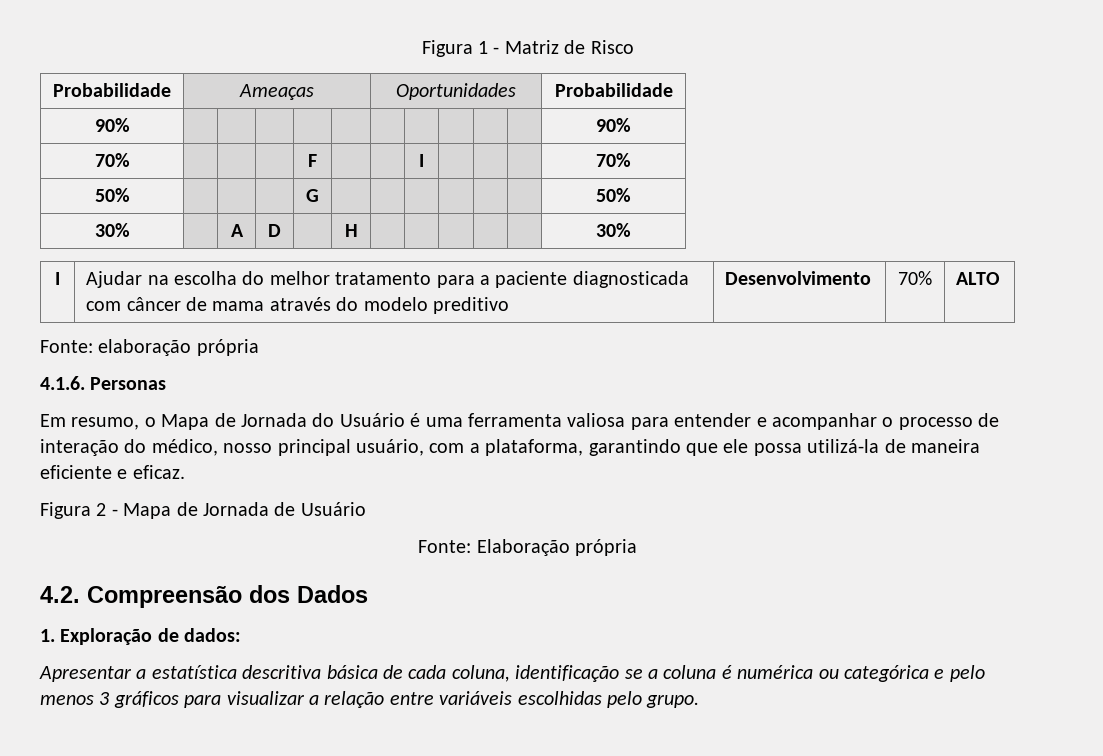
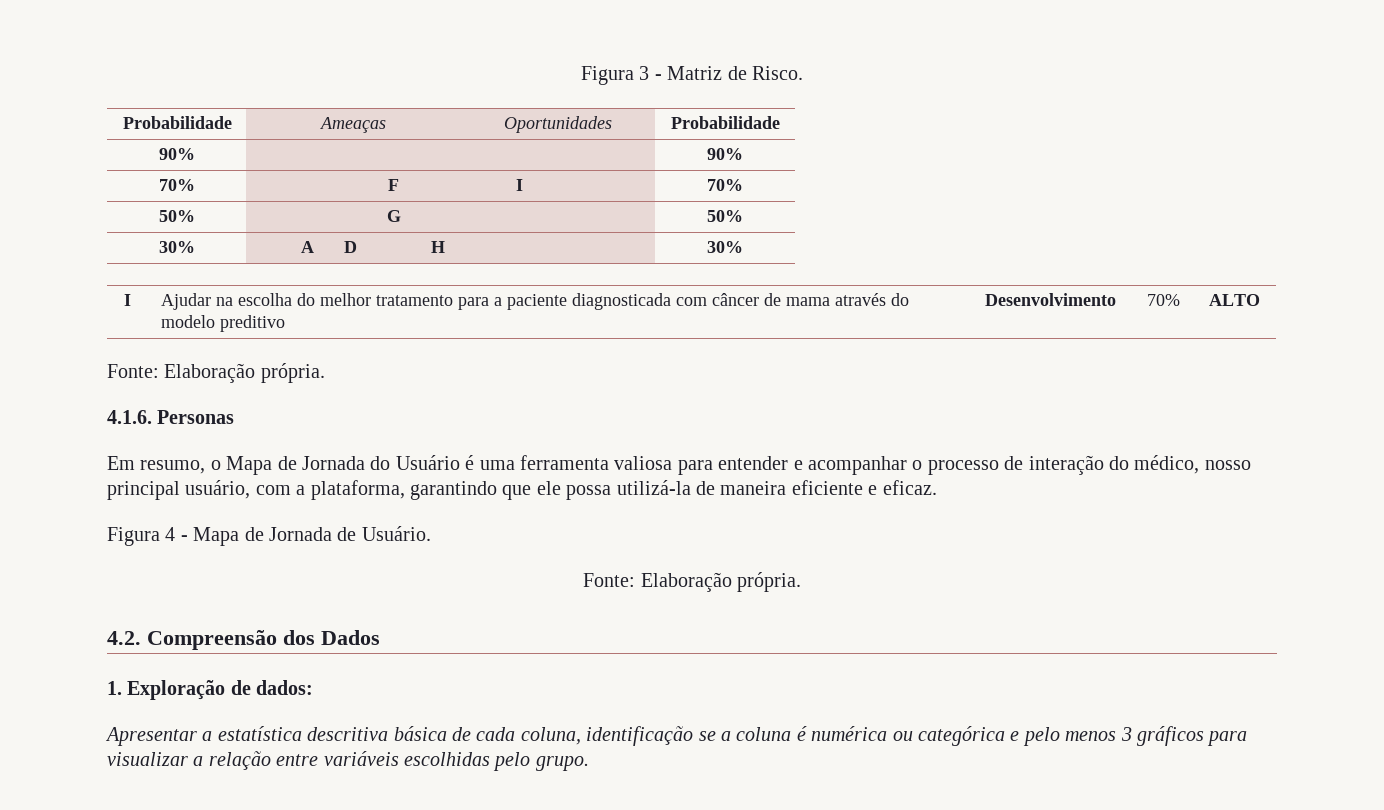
- Figura 1 - Matriz de Risco
+ Figura 3 - Matriz de Risco.
  I | Ajudar na escolha do melhor tratamento para a paciente diagnosticada com câncer de mama através do modelo preditivo | Desenvolvimento | 70% | ALTO
- Fonte: elaboração própria
+ Fonte: Elaboração própria.
- Figura 2 - Mapa de Jornada de Usuário
- Fonte: Elaboração própria
+ Figura 4 - Mapa de Jornada de Usuário.
+ Fonte: Elaboração própria.

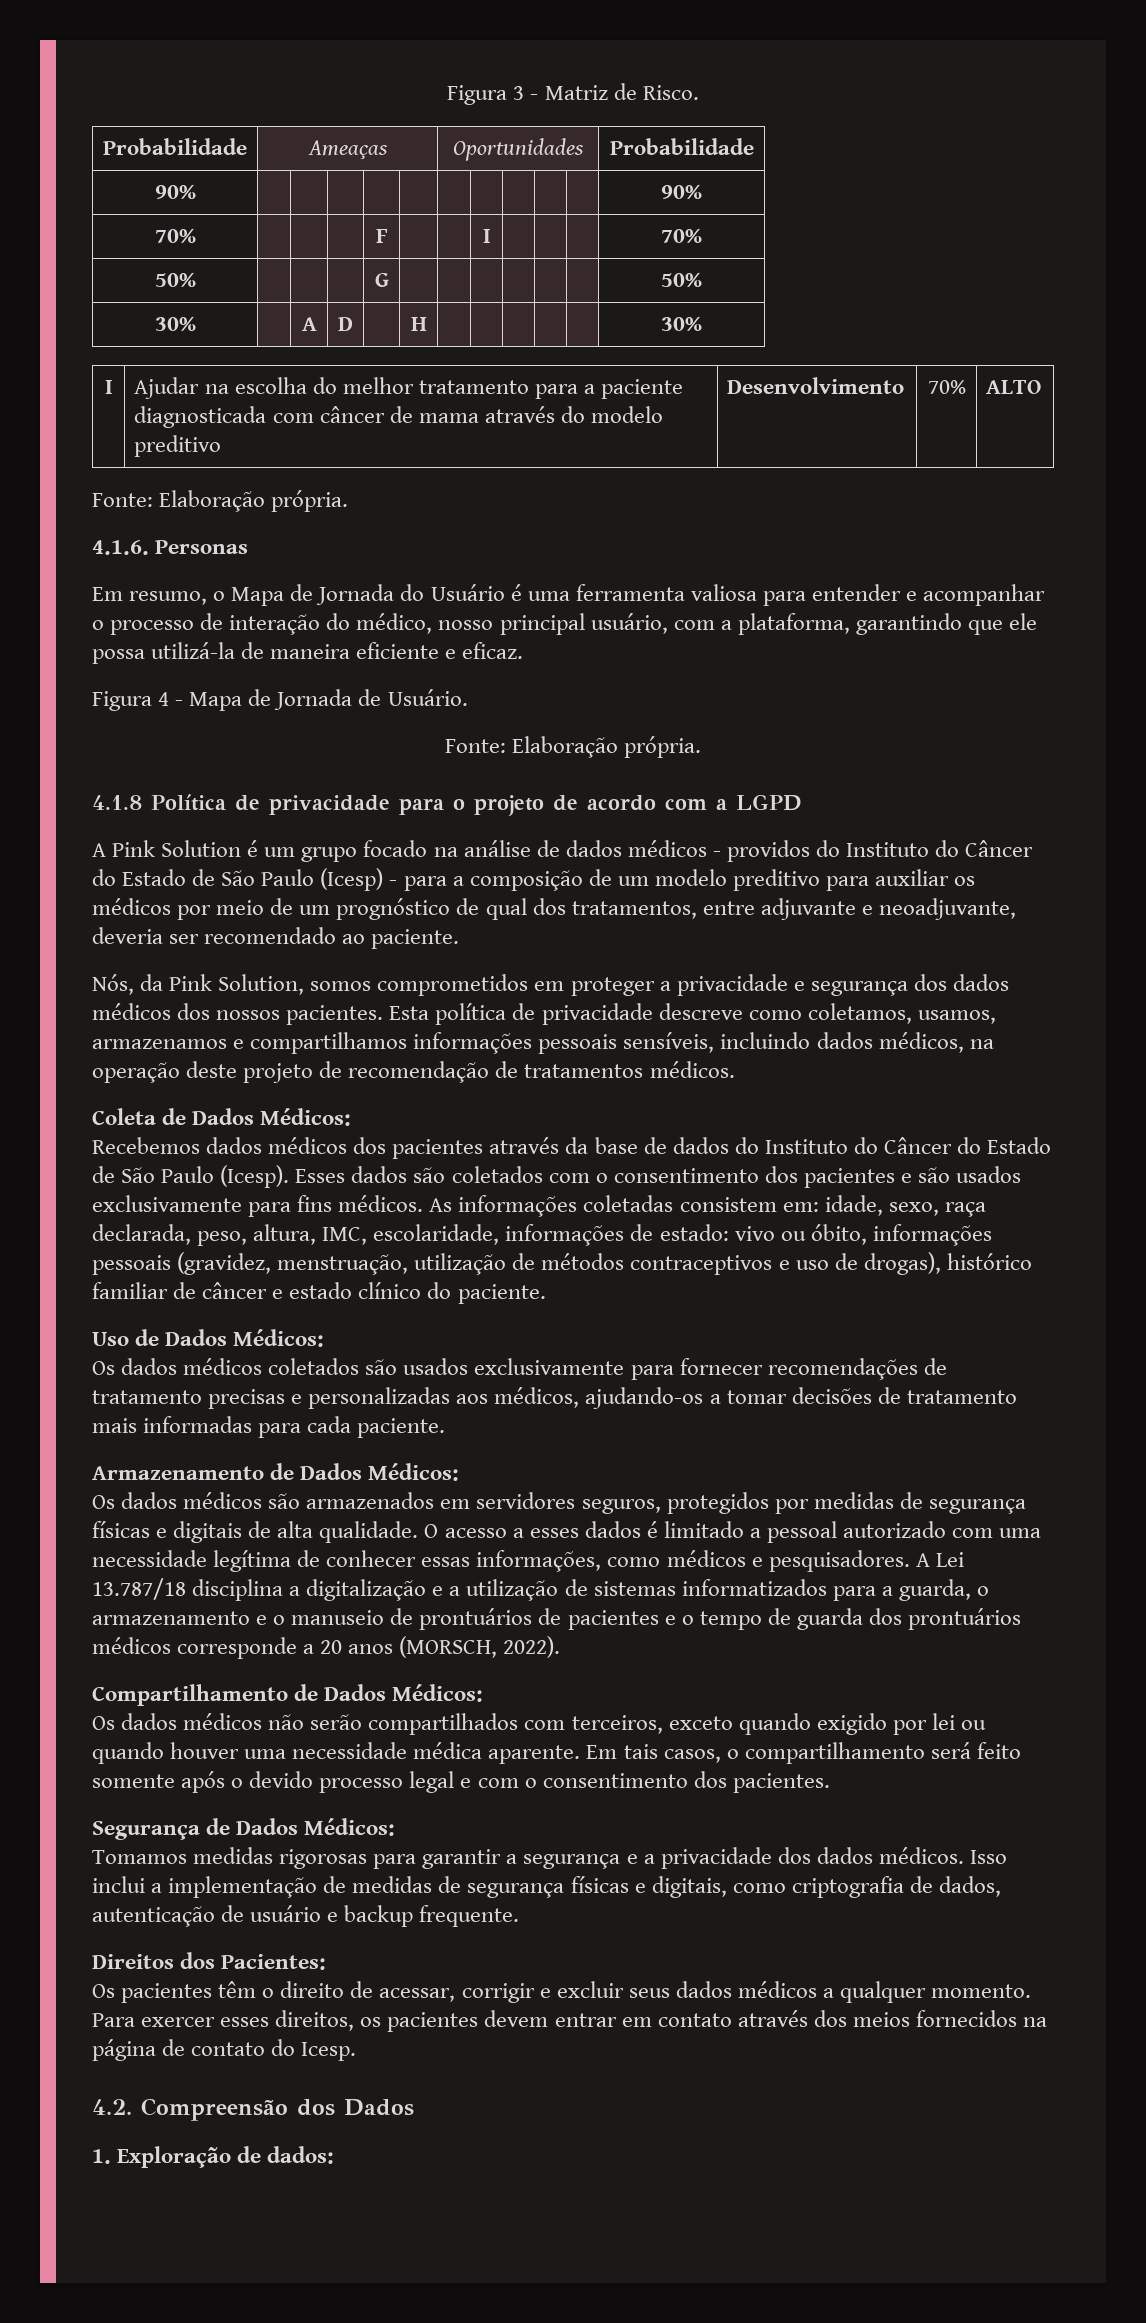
+ 4.1.8 Política de privacidade para o projeto de acordo com a LGPD
+ A Pink Solution é um grupo focado na análise de dados médicos - providos do Instituto do Câncer do Estado de São Paulo (Icesp) - para a composição de um modelo preditivo para auxiliar os médicos por meio de um prognóstico de qual dos tratamentos, entre adjuvante e neoadjuvante, deveria ser recomendado ao paciente.
+ Nós, da Pink Solution, somos comprometidos em proteger a privacidade e segurança dos dados médicos dos nossos pacientes. Esta política de privacidade descreve como coletamos, usamos, armazenamos e compartilhamos informações pessoais sensíveis, incluindo dados médicos, na operação deste projeto de recomendação de tratamentos médicos.
+ Coleta de Dados Médicos:
+ Recebemos dados médicos dos pacientes através da base de dados do Instituto do Câncer do Estado de São Paulo (Icesp). Esses dados são coletados com o consentimento dos pacientes e são usados exclusivamente para fins médicos. As informações coletadas consistem em: idade, sexo, raça declarada, peso, altura, IMC, escolaridade, informações de estado: vivo ou óbito, informações pessoais (gravidez, menstruação, utilização de métodos contraceptivos e uso de drogas), histórico familiar de câncer e estado clínico do paciente.
+ Uso de Dados Médicos:
+ Os dados médicos coletados são usados exclusivamente para fornecer recomendações de tratamento precisas e personalizadas aos médicos, ajudando-os a tomar decisões de tratamento mais informadas para cada paciente.
+ Armazenamento de Dados Médicos:
+ Os dados médicos são armazenados em servidores seguros, protegidos por medidas de segurança físicas e digitais de alta qualidade. O acesso a esses dados é limitado a pessoal autorizado com uma necessidade legítima de conhecer essas informações, como médicos e pesquisadores. A Lei 13.787/18 disciplina a digitalização e a utilização de sistemas informatizados para a guarda, o armazenamento e o manuseio de prontuários de pacientes e o tempo de guarda dos prontuários médicos corresponde a 20 anos (MORSCH, 2022).
+ Compartilhamento de Dados Médicos:
+ Os dados médicos não serão compartilhados com terceiros, exceto quando exigido por lei ou quando houver uma necessidade médica aparente. Em tais casos, o compartilhamento será feito somente após o devido processo legal e com o consentimento dos pacientes.
+ Segurança de Dados Médicos:
+ Tomamos medidas rigorosas para garantir a segurança e a privacidade dos dados médicos. Isso inclui a implementação de medidas de segurança físicas e digitais, como criptografia de dados, autenticação de usuário e backup frequente.
+ Direitos dos Pacientes:
+ Os pacientes têm o direito de acessar, corrigir e excluir seus dados médicos a qualquer momento. Para exercer esses direitos, os pacientes devem entrar em contato através dos meios fornecidos na página de contato do Icesp.
- Apresentar a estatística descritiva básica de cada coluna, identificação se a coluna é numérica ou categórica e pelo menos 3 gráficos para visualizar a relação entre variáveis escolhidas pelo grupo.

